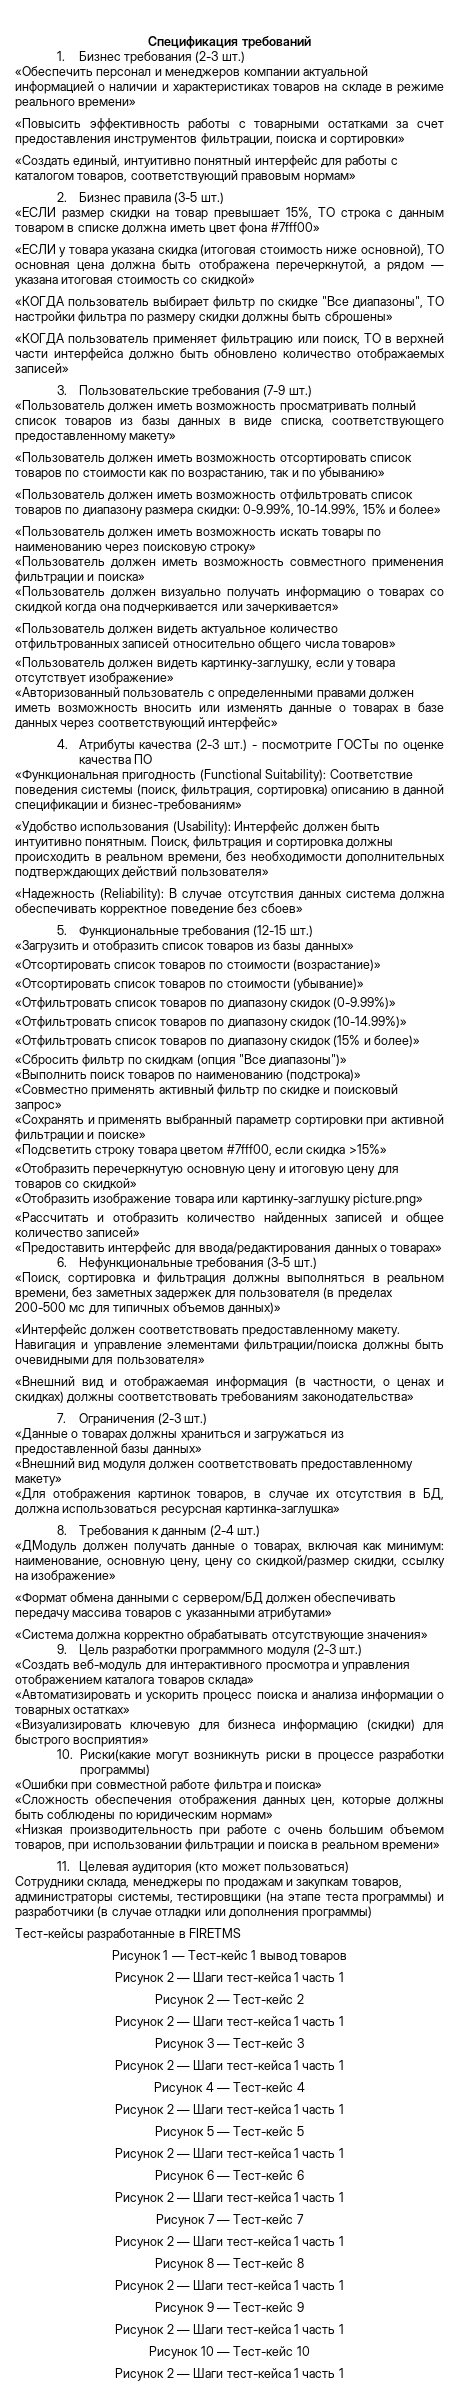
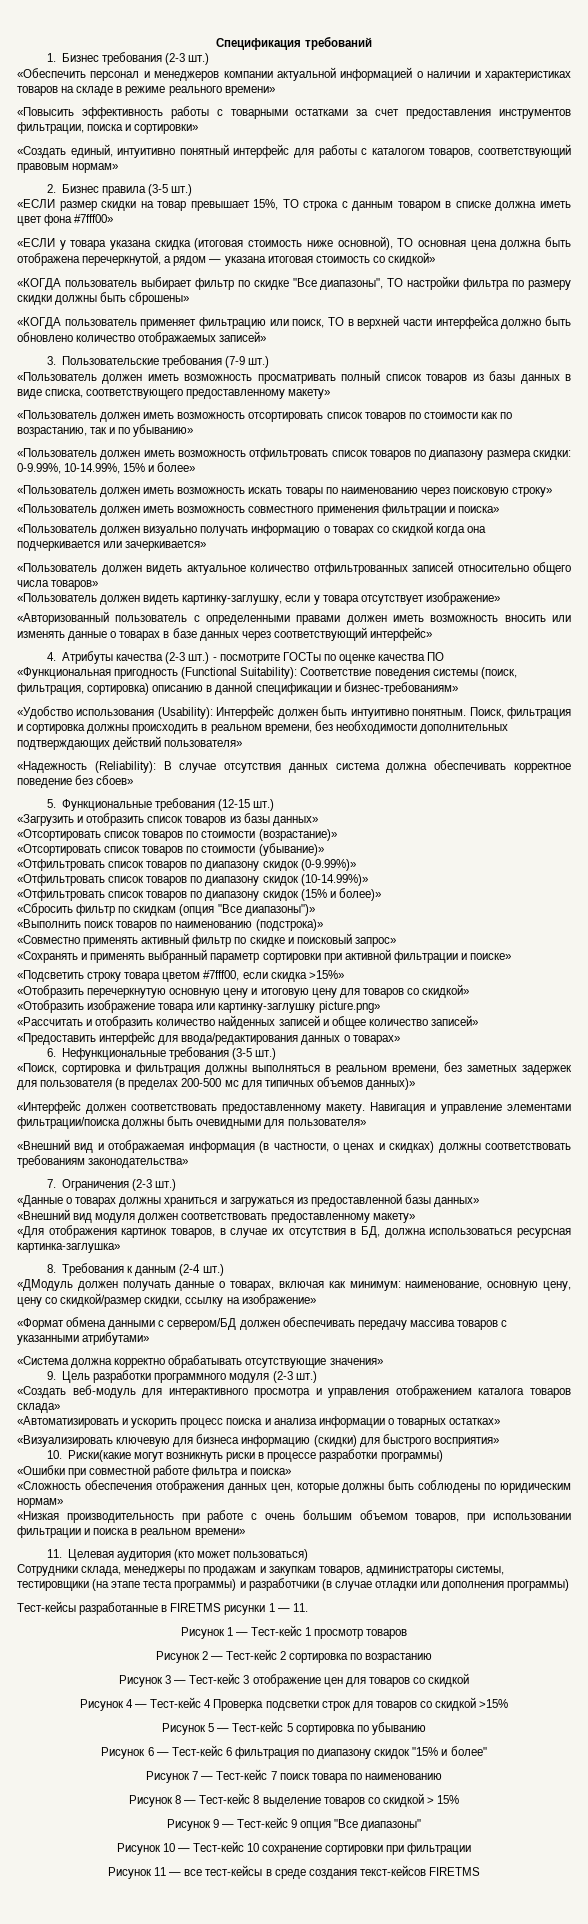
- Тест-кейсы разработанные в FIRETMS
+ Тест-кейсы разработанные в FIRETMS рисунки 1 — 11.
- Рисунок 1 — Тест-кейс 1 вывод товаров
- Рисунок 2 — Шаги тест-кейса 1 часть 1
+ Рисунок 1 — Тест-кейс 1 просмотр товаров
- Рисунок 2 — Тест-кейс 2
- Рисунок 2 — Шаги тест-кейса 1 часть 1
+ Рисунок 2 — Тест-кейс 2 сортировка по возрастанию
- Рисунок 3 — Тест-кейс 3
- Рисунок 2 — Шаги тест-кейса 1 часть 1
+ Рисунок 3 — Тест-кейс 3 отображение цен для товаров со скидкой
- Рисунок 4 — Тест-кейс 4
- Рисунок 2 — Шаги тест-кейса 1 часть 1
+ Рисунок 4 — Тест-кейс 4 Проверка подсветки строк для товаров со скидкой >15%
- Рисунок 5 — Тест-кейс 5
- Рисунок 2 — Шаги тест-кейса 1 часть 1
+ Рисунок 5 — Тест-кейс 5 сортировка по убыванию
- Рисунок 6 — Тест-кейс 6
- Рисунок 2 — Шаги тест-кейса 1 часть 1
+ Рисунок 6 — Тест-кейс 6 фильтрация по диапазону скидок "15% и более"
- Рисунок 7 — Тест-кейс 7
- Рисунок 2 — Шаги тест-кейса 1 часть 1
+ Рисунок 7 — Тест-кейс 7 поиск товара по наименованию
- Рисунок 8 — Тест-кейс 8
- Рисунок 2 — Шаги тест-кейса 1 часть 1
+ Рисунок 8 — Тест-кейс 8 выделение товаров со скидкой > 15%
- Рисунок 9 — Тест-кейс 9
- Рисунок 2 — Шаги тест-кейса 1 часть 1
+ Рисунок 9 — Тест-кейс 9 опция "Все диапазоны"
- Рисунок 10 — Тест-кейс 10
- Рисунок 2 — Шаги тест-кейса 1 часть 1
+ Рисунок 10 — Тест-кейс 10 сохранение сортировки при фильтрации
+ Рисунок 11 — все тест-кейсы в среде создания текст-кейсов FIRETMS

